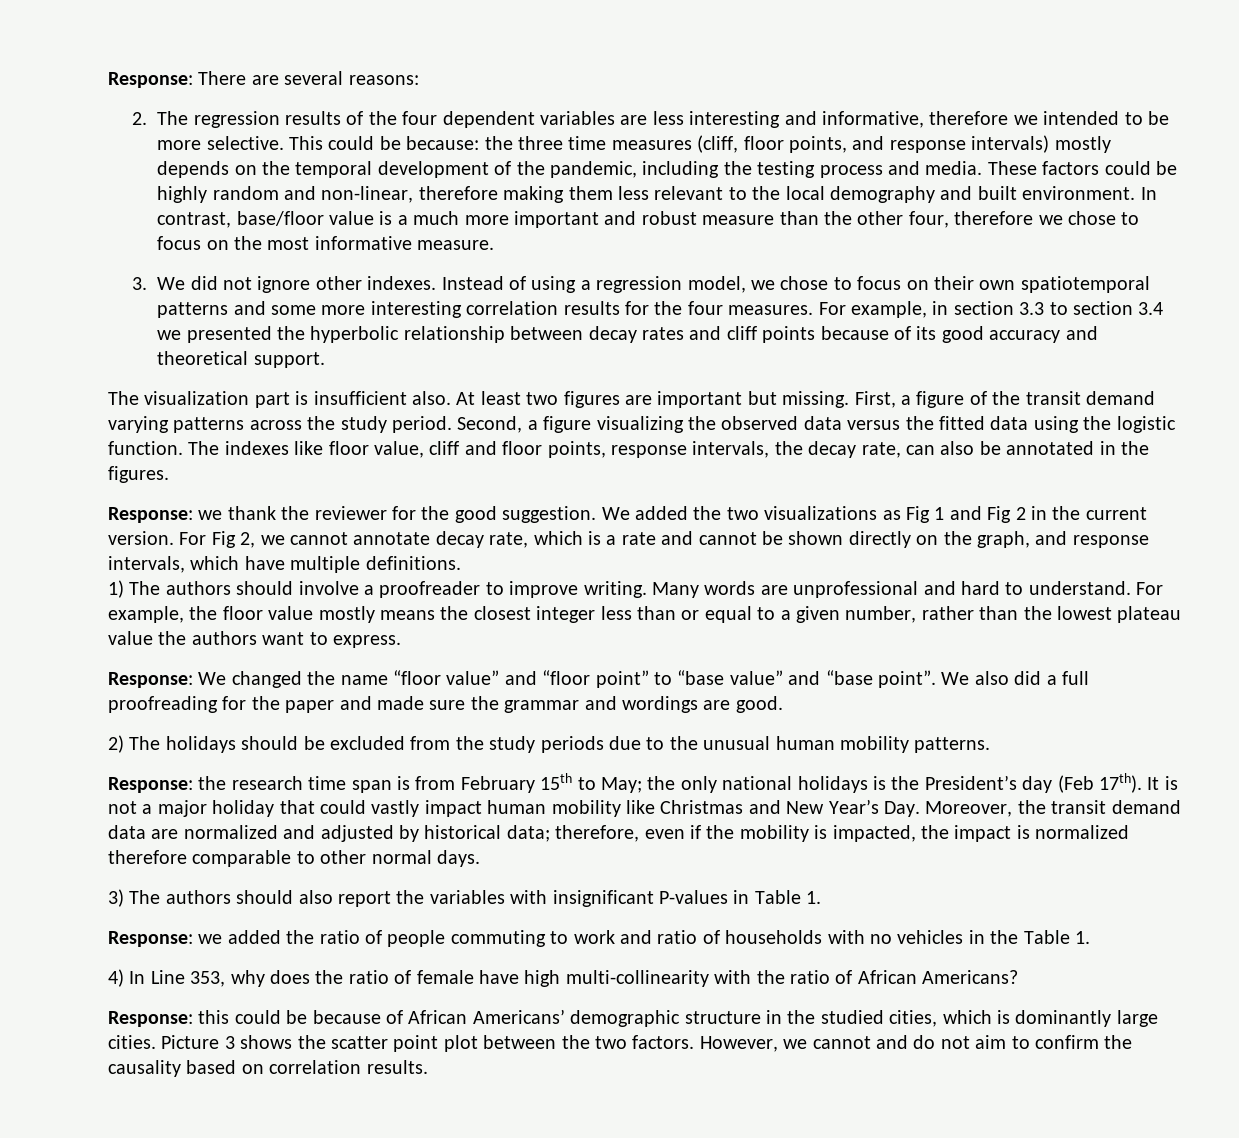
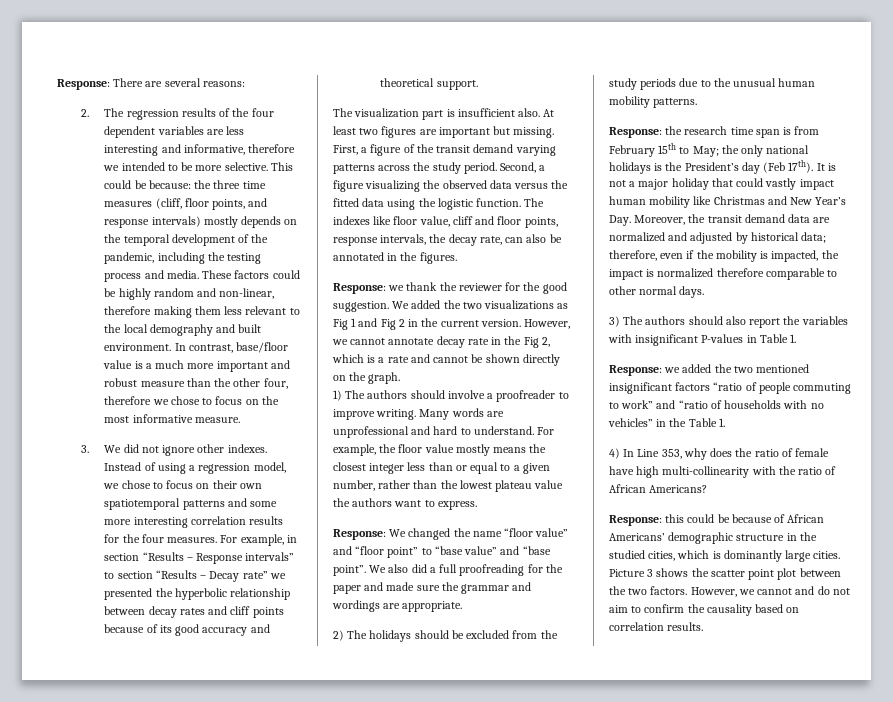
- For example, in section 3.3 to section 3.4 we presented the hyperbolic relationship between decay rates and cliff points because of its good accuracy and theoretical support.
+ For example, in section “Results – Response intervals” to section “Results – Decay rate” we presented the hyperbolic relationship between decay rates and cliff points because of its good accuracy and theoretical support.
- For Fig 2, we cannot annotate decay rate, which is a rate and cannot be shown directly on the graph, and response intervals, which have multiple definitions.
+ However, we cannot annotate decay rate in the Fig 2, which is a rate and cannot be shown directly on the graph.
- We also did a full proofreading for the paper and made sure the grammar and wordings are good.
+ We also did a full proofreading for the paper and made sure the grammar and wordings are appropriate.
- Response: we added the ratio of people commuting to work and ratio of households with no vehicles in the Table 1.
+ Response: we added the two mentioned insignificant factors “ratio of people commuting to work” and “ratio of households with no vehicles” in the Table 1.

